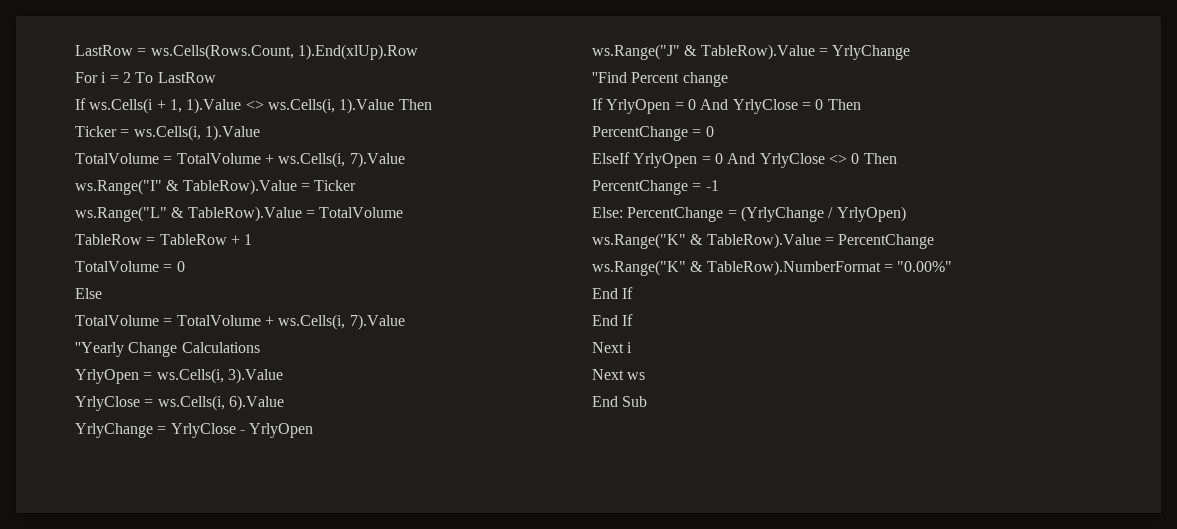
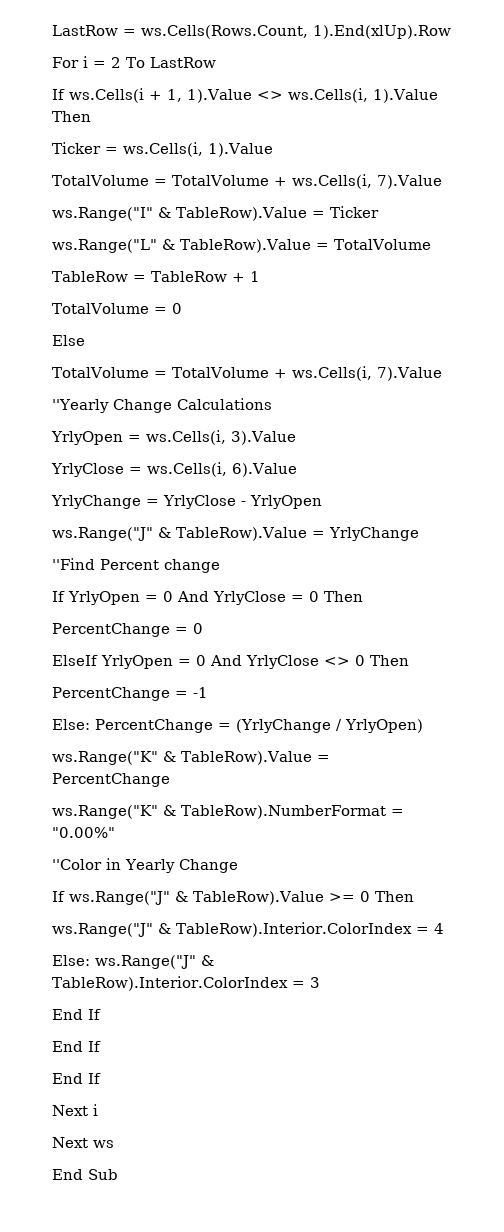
+ ''Color in Yearly Change
+ If ws.Range("J" & TableRow).Value >= 0 Then
+ ws.Range("J" & TableRow).Interior.ColorIndex = 4
+ Else: ws.Range("J" & TableRow).Interior.ColorIndex = 3
+ End If

